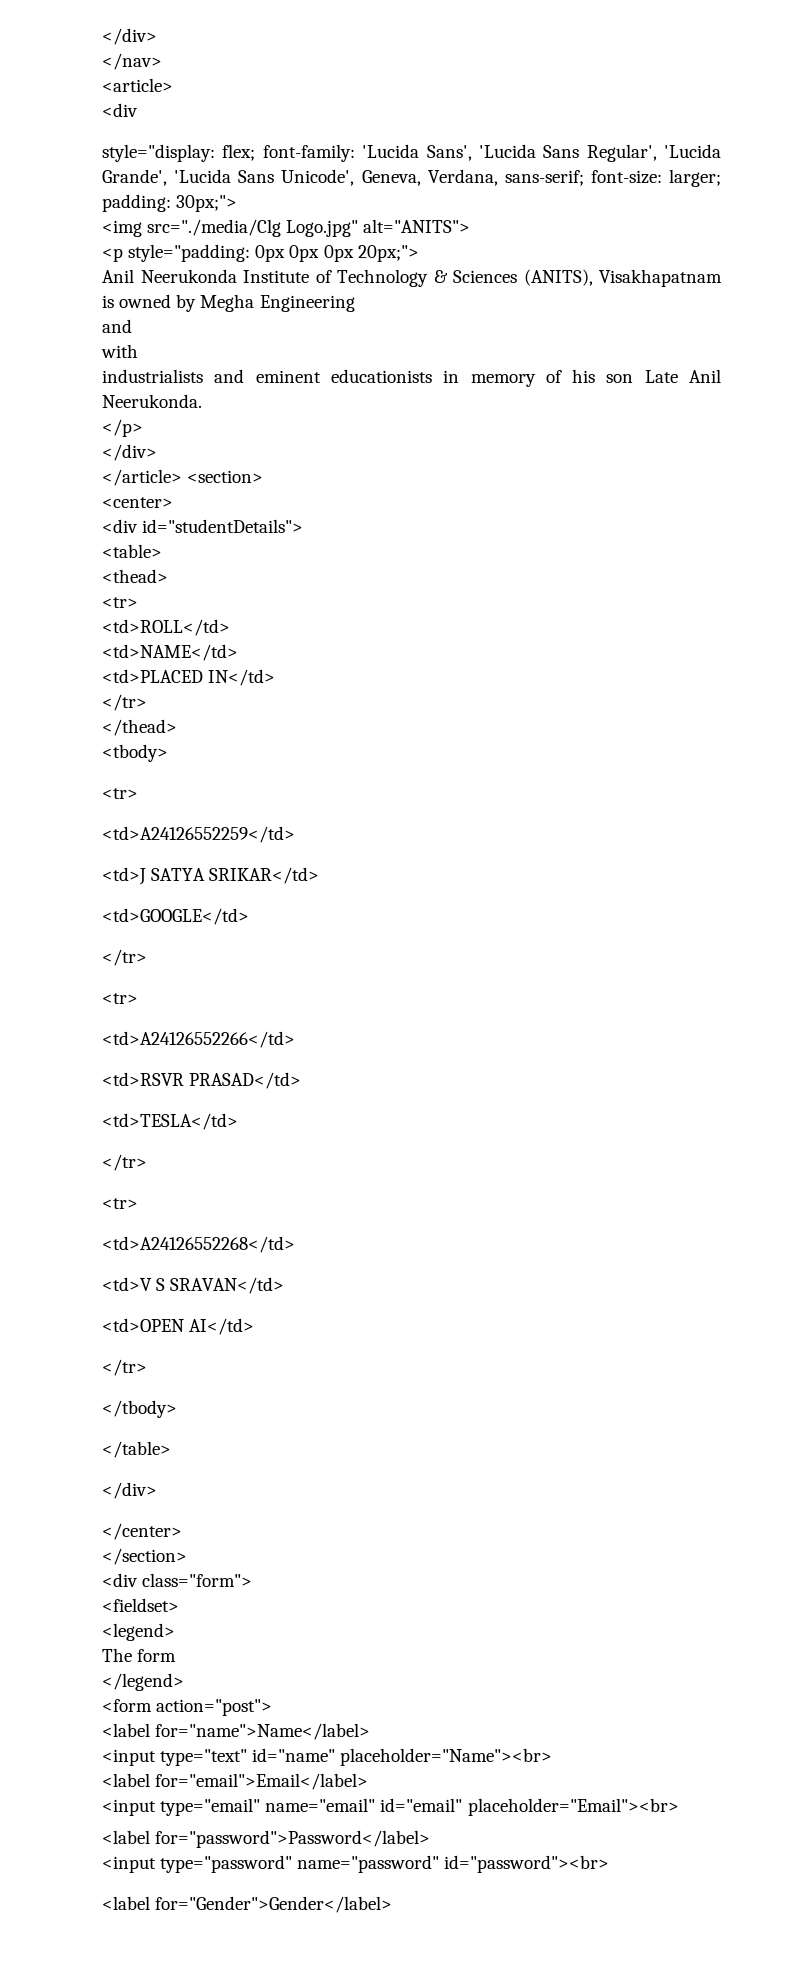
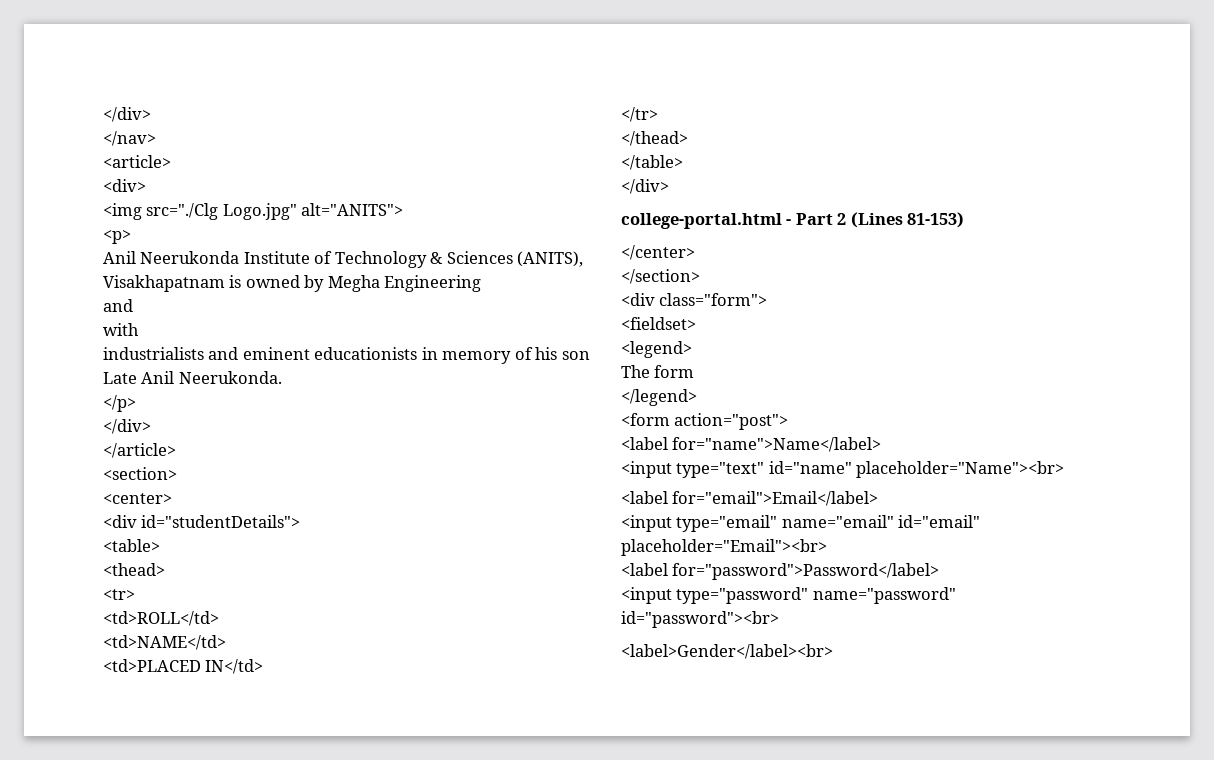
  <article>
- <div
- style="display: flex; font-family: 'Lucida Sans', 'Lucida Sans Regular', 'Lucida Grande', 'Lucida Sans Unicode', Geneva, Verdana, sans-serif; font-size: larger; padding: 30px;">
+ <div>
- <img src="./media/Clg Logo.jpg" alt="ANITS">
+ <img src="./Clg Logo.jpg" alt="ANITS">
- <p style="padding: 0px 0px 0px 20px;">
+ <p>
- </article> <section>
+ </article>
+ <section>
- <tbody>
- <tr>
- <td>A24126552259</td>
- <td>J SATYA SRIKAR</td>
- <td>GOOGLE</td>
- </tr>
- <tr>
- <td>A24126552266</td>
- <td>RSVR PRASAD</td>
- <td>TESLA</td>
- </tr>
- <tr>
- <td>A24126552268</td>
- <td>V S SRAVAN</td>
- <td>OPEN AI</td>
- </tr>
- </tbody>
  </table>
  </div>
+ college-portal.html - Part 2 (Lines 81-153)
- <label for="Gender">Gender</label>
+ <label>Gender</label><br>

